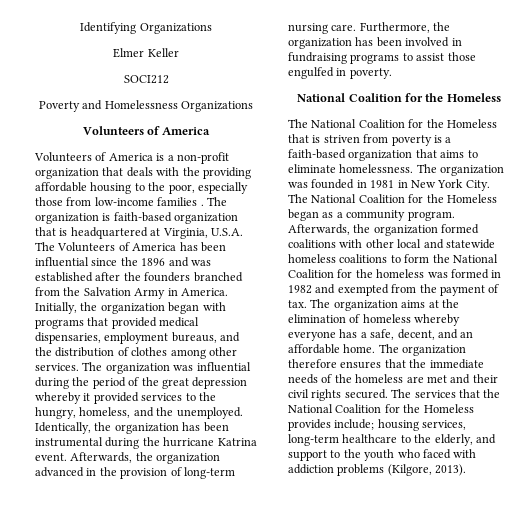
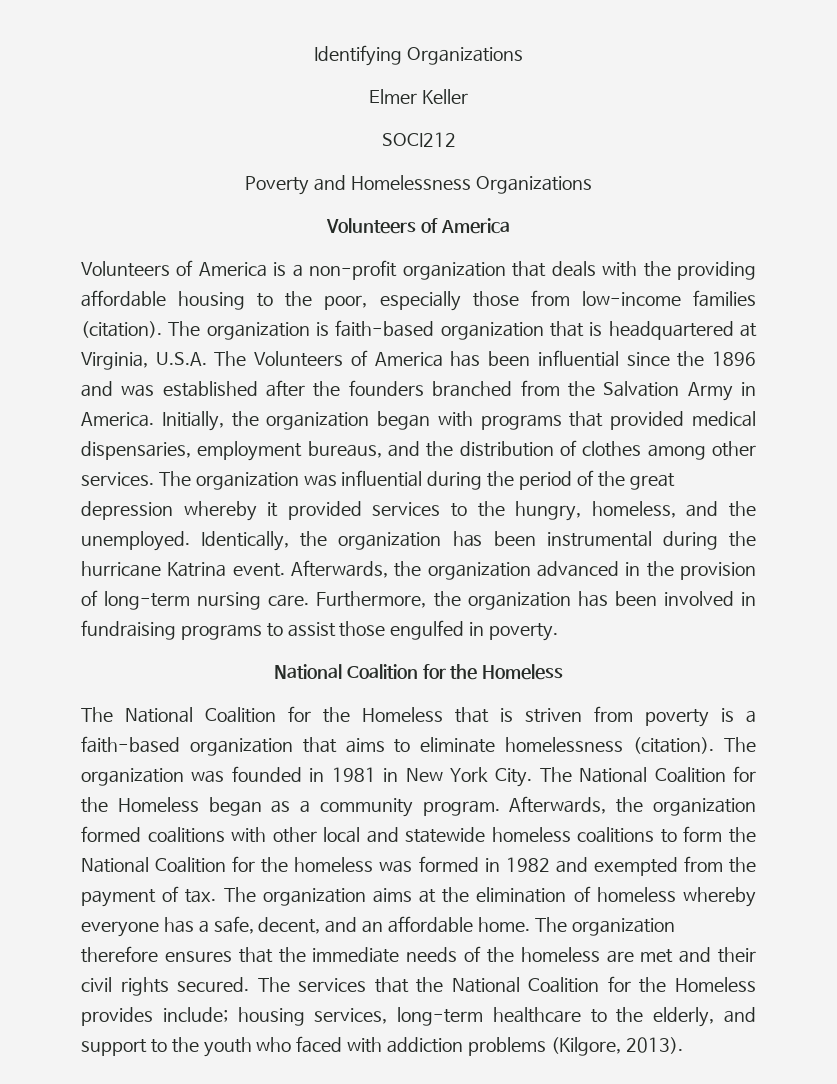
- Volunteers of America is a non-profit organization that deals with the providing affordable housing to the poor, especially those from low-income families .
+ Volunteers of America is a non-profit organization that deals with the providing affordable housing to the poor, especially those from low-income families (citation).
- The National Coalition for the Homeless that is striven from poverty is a faith-based organization that aims to eliminate homelessness.
+ The National Coalition for the Homeless that is striven from poverty is a faith-based organization that aims to eliminate homelessness (citation).

